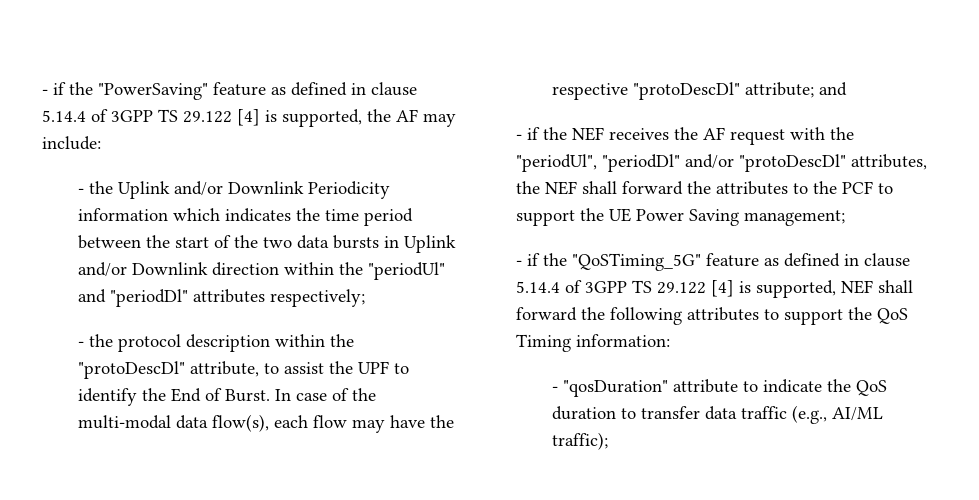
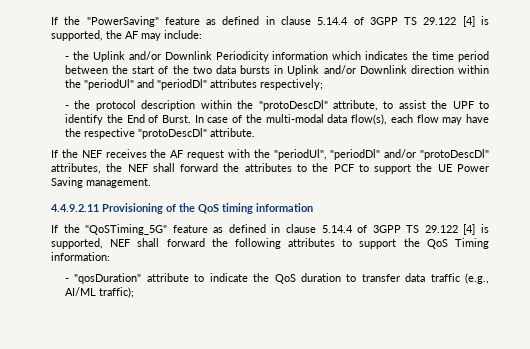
- - if the "PowerSaving" feature as defined in clause 5.14.4 of 3GPP TS 29.122 [4] is supported, the AF may include:
+ If the "PowerSaving" feature as defined in clause 5.14.4 of 3GPP TS 29.122 [4] is supported, the AF may include:
- In case of the multi-modal data flow(s), each flow may have the respective "protoDescDl" attribute; and
- - if the NEF receives the AF request with the "periodUl", "periodDl" and/or "protoDescDl" attributes, the NEF shall forward the attributes to the PCF to support the UE Power Saving management;
- - if the "QoSTiming_5G" feature as defined in clause 5.14.4 of 3GPP TS 29.122 [4] is supported, NEF shall forward the following attributes to support the QoS Timing information:
+ In case of the multi-modal data flow(s), each flow may have the respective "protoDescDl" attribute.
+ If the NEF receives the AF request with the "periodUl", "periodDl" and/or "protoDescDl" attributes, the NEF shall forward the attributes to the PCF to support the UE Power Saving management.
+ 4.4.9.2.11 Provisioning of the QoS timing information
+ If the "QoSTiming_5G" feature as defined in clause 5.14.4 of 3GPP TS 29.122 [4] is supported, NEF shall forward the following attributes to support the QoS Timing information:

